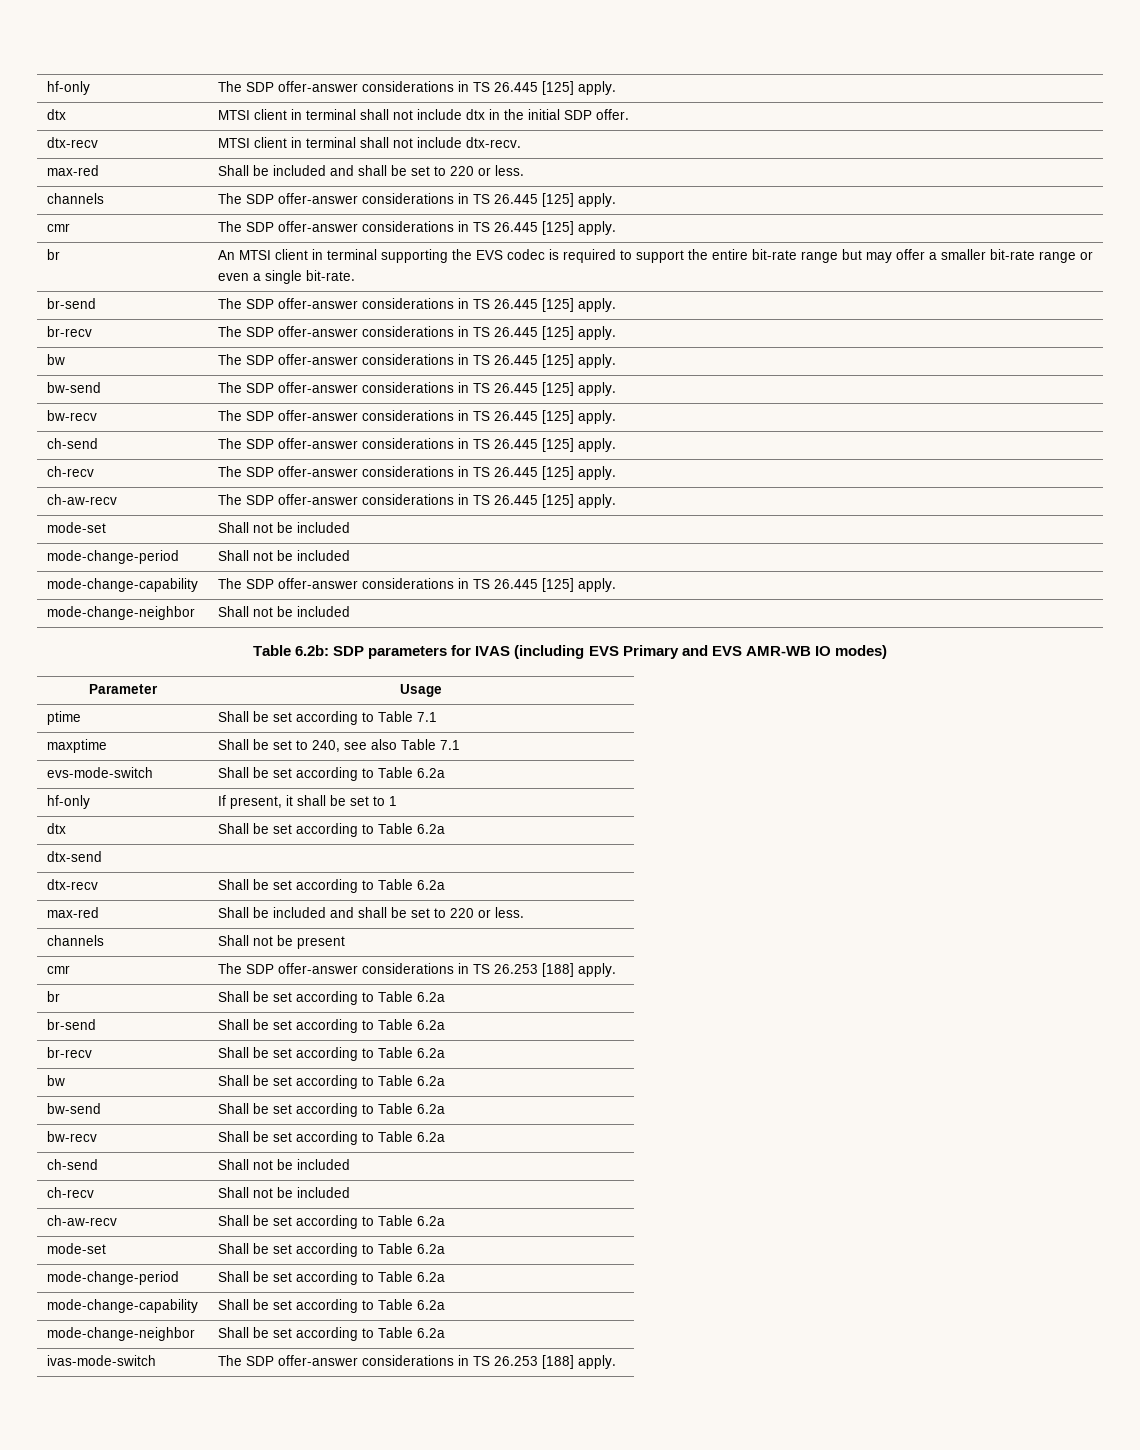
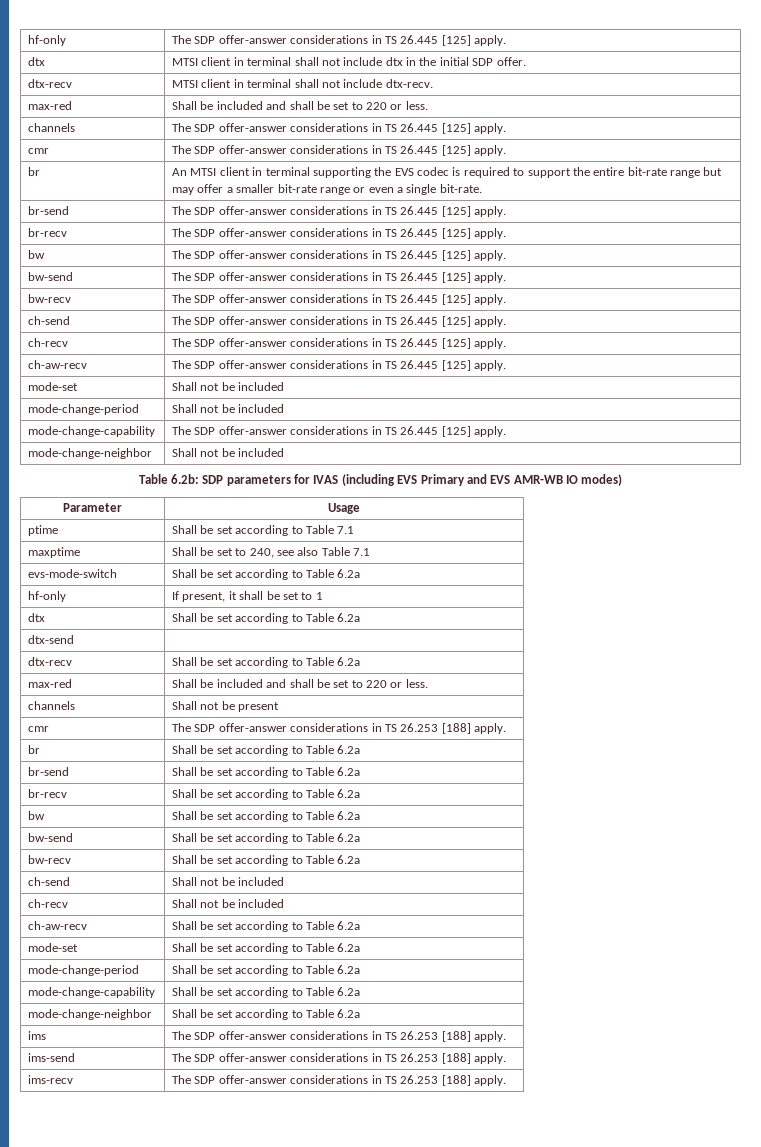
- ivas-mode-switch | The SDP offer-answer considerations in TS 26.253 [188] apply.
+ ims | The SDP offer-answer considerations in TS 26.253 [188] apply.
+ ims-send | The SDP offer-answer considerations in TS 26.253 [188] apply.
+ ims-recv | The SDP offer-answer considerations in TS 26.253 [188] apply.

